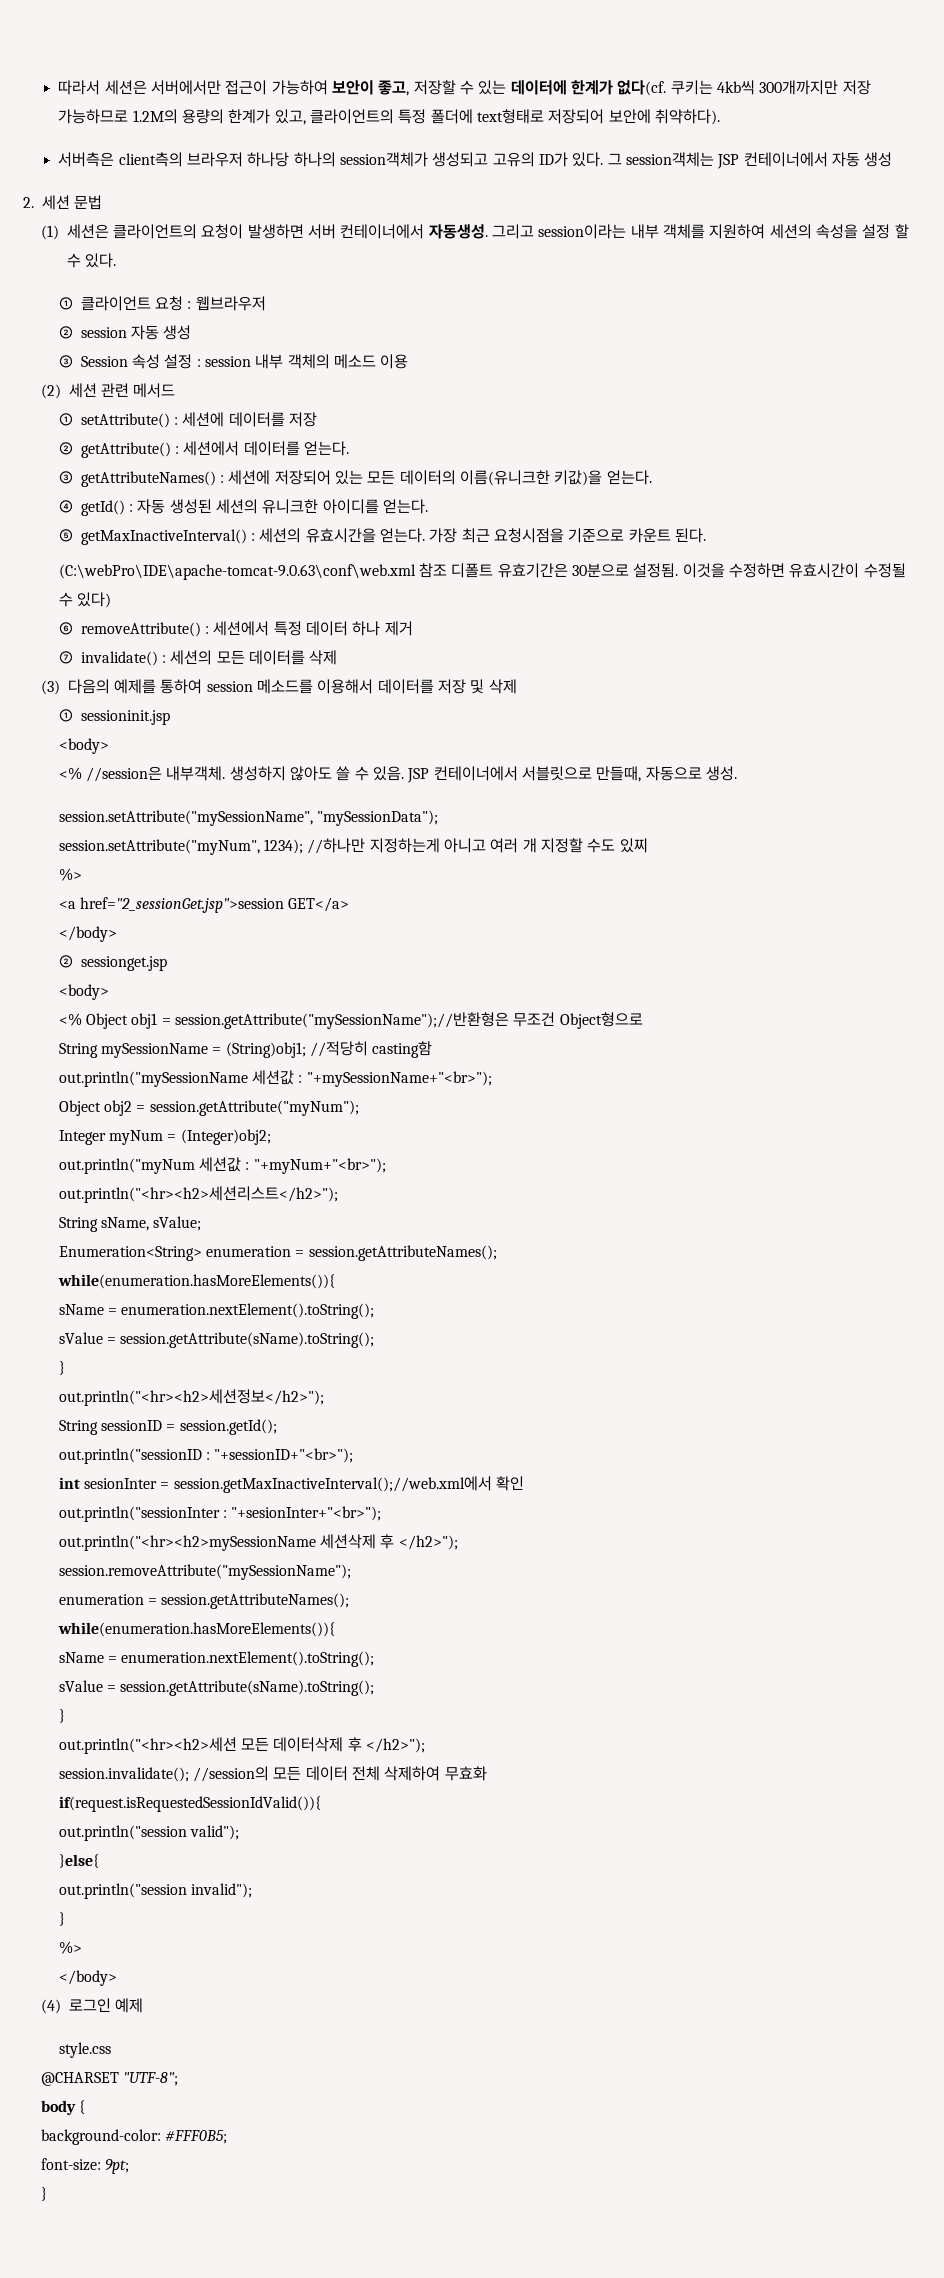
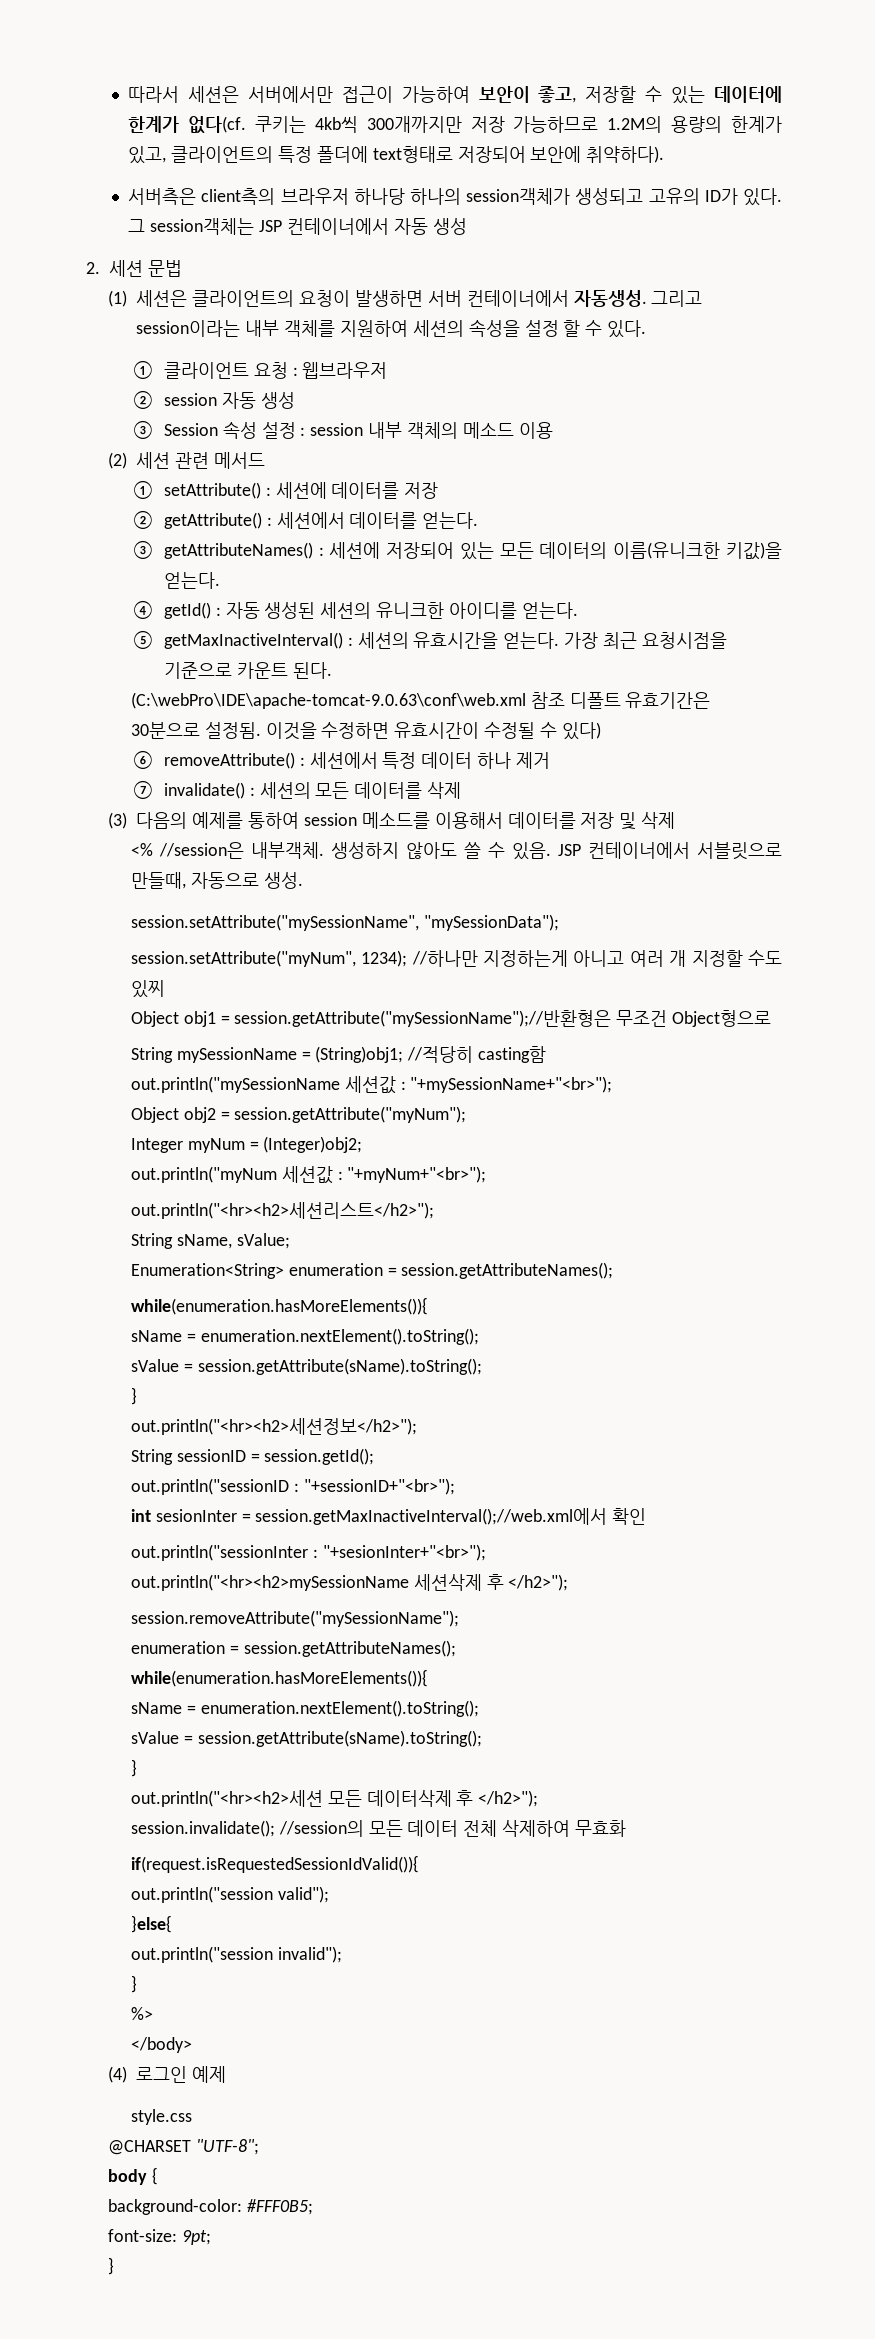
- ① sessioninit.jsp
- <body>
  session.setAttribute("myNum", 1234); //하나만 지정하는게 아니고 여러 개 지정할 수도 있찌
- %>
- <a href="2_sessionGet.jsp">session GET</a>
- </body>
- ② sessionget.jsp
- <body>
- <% Object obj1 = session.getAttribute("mySessionName");//반환형은 무조건 Object형으로
+ Object obj1 = session.getAttribute("mySessionName");//반환형은 무조건 Object형으로

